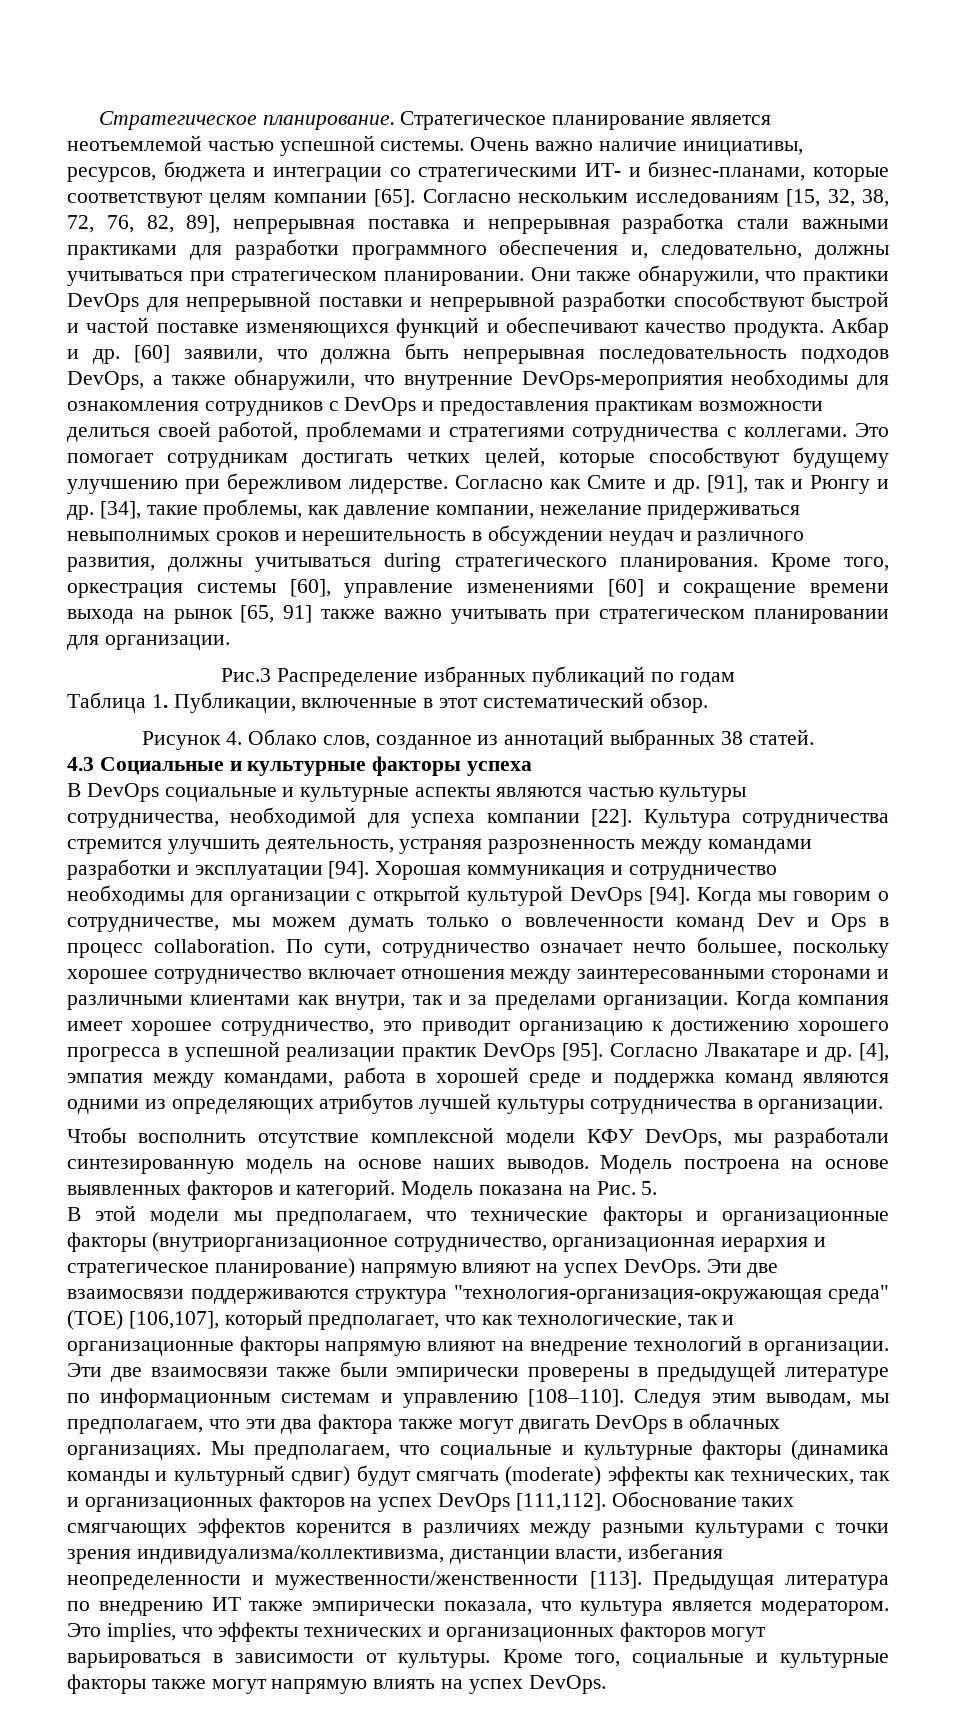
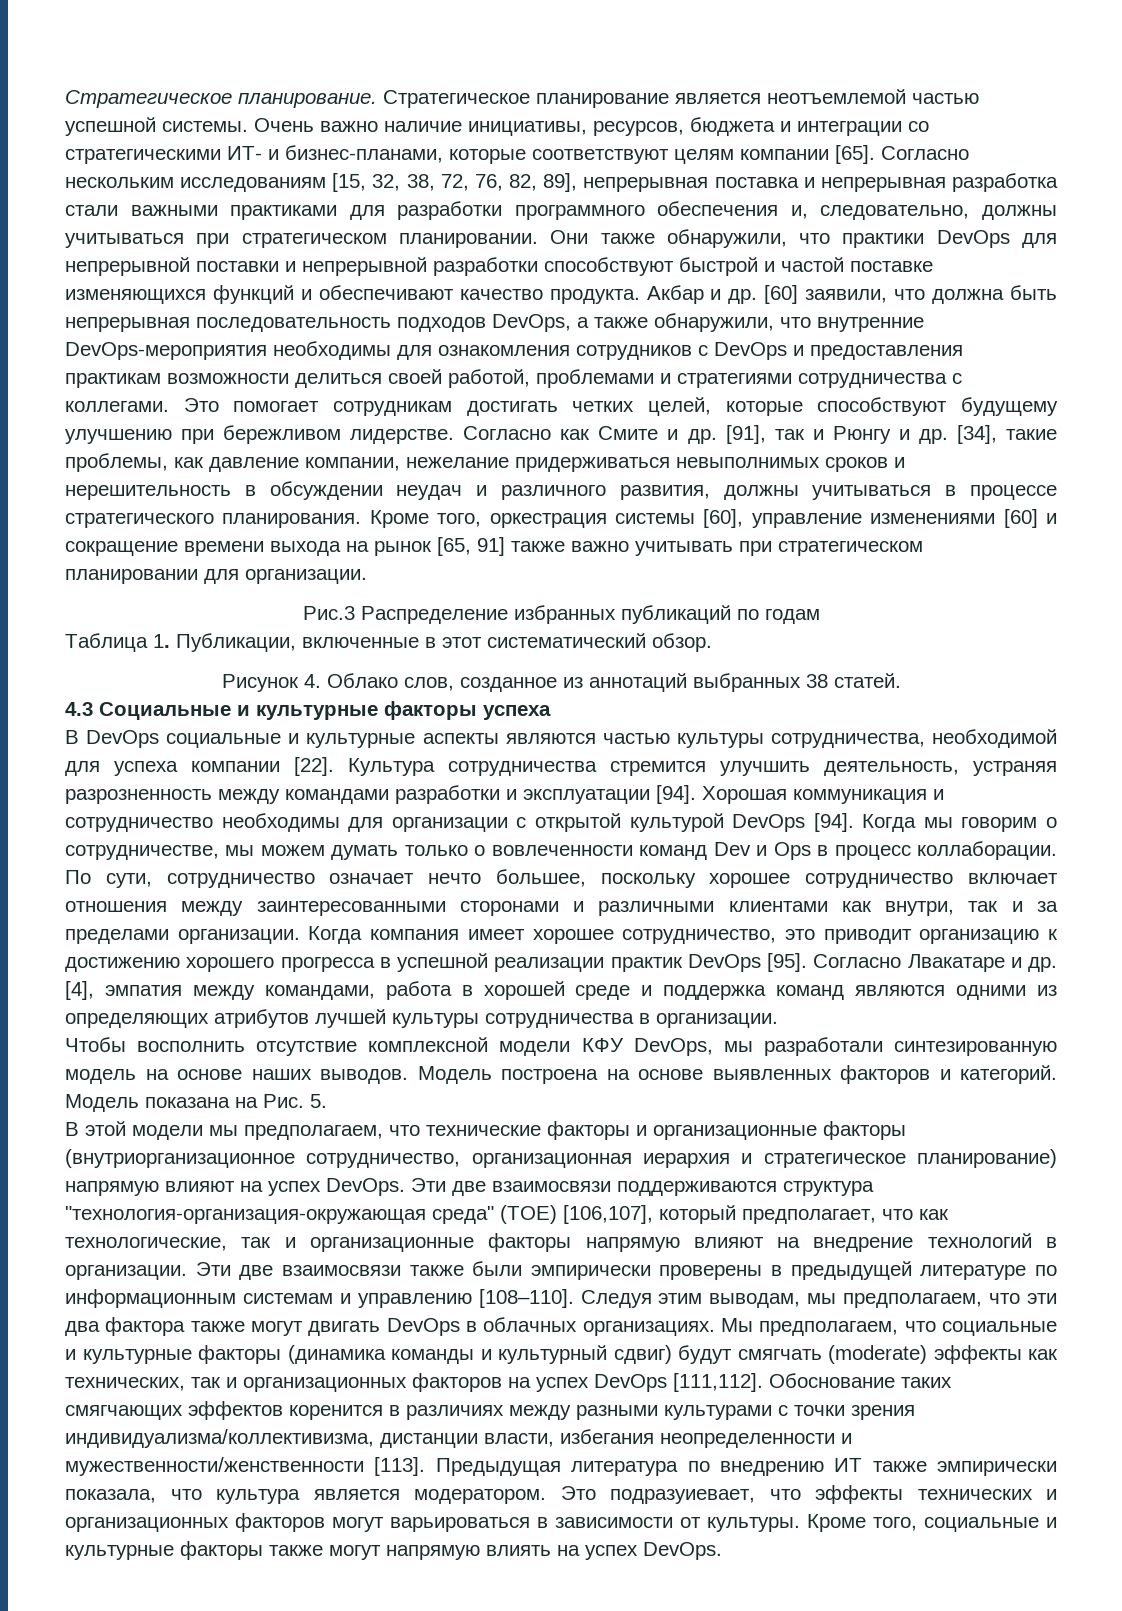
- Согласно как Смите и др. [91], так и Рюнгу и др. [34], такие проблемы, как давление компании, нежелание придерживаться невыполнимых сроков и нерешительность в обсуждении неудач и различного развития, должны учитываться during стратегического планирования.
+ Согласно как Смите и др. [91], так и Рюнгу и др. [34], такие проблемы, как давление компании, нежелание придерживаться невыполнимых сроков и нерешительность в обсуждении неудач и различного развития, должны учитываться в процессе стратегического планирования.
- Когда мы говорим о сотрудничестве, мы можем думать только о вовлеченности команд Dev и Ops в процесс collaboration.
+ Когда мы говорим о сотрудничестве, мы можем думать только о вовлеченности команд Dev и Ops в процесс коллаборации.
- Это implies, что эффекты технических и организационных факторов могут варьироваться в зависимости от культуры.
+ Это подразуиевает, что эффекты технических и организационных факторов могут варьироваться в зависимости от культуры.

